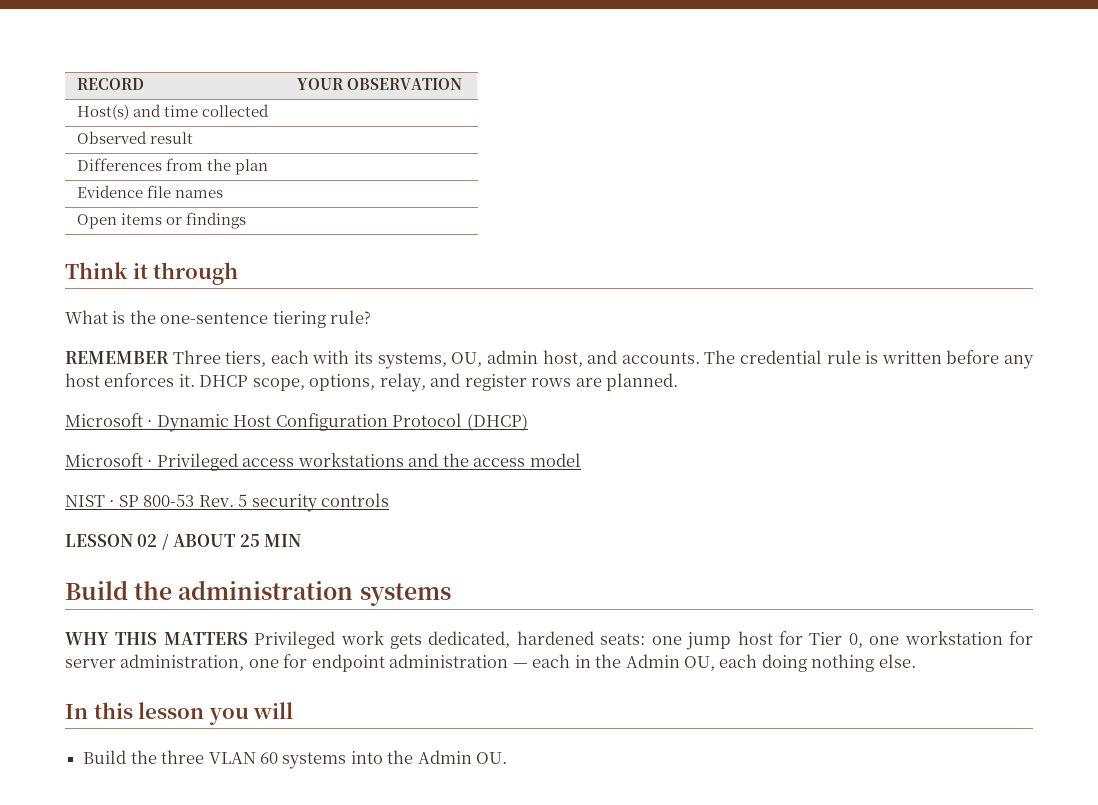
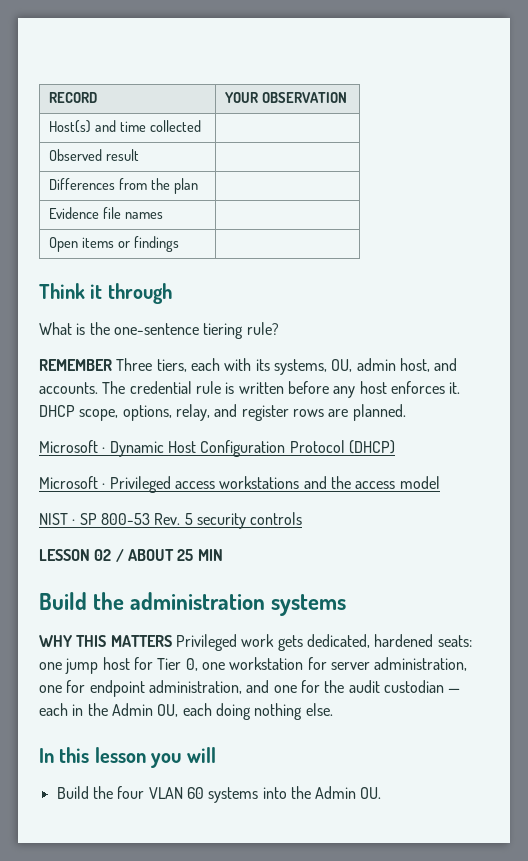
- WHY THIS MATTERS Privileged work gets dedicated, hardened seats: one jump host for Tier 0, one workstation for server administration, one for endpoint administration — each in the Admin OU, each doing nothing else.
+ WHY THIS MATTERS Privileged work gets dedicated, hardened seats: one jump host for Tier 0, one workstation for server administration, one for endpoint administration, and one for the audit custodian — each in the Admin OU, each doing nothing else.
- Build the three VLAN 60 systems into the Admin OU.
+ Build the four VLAN 60 systems into the Admin OU.

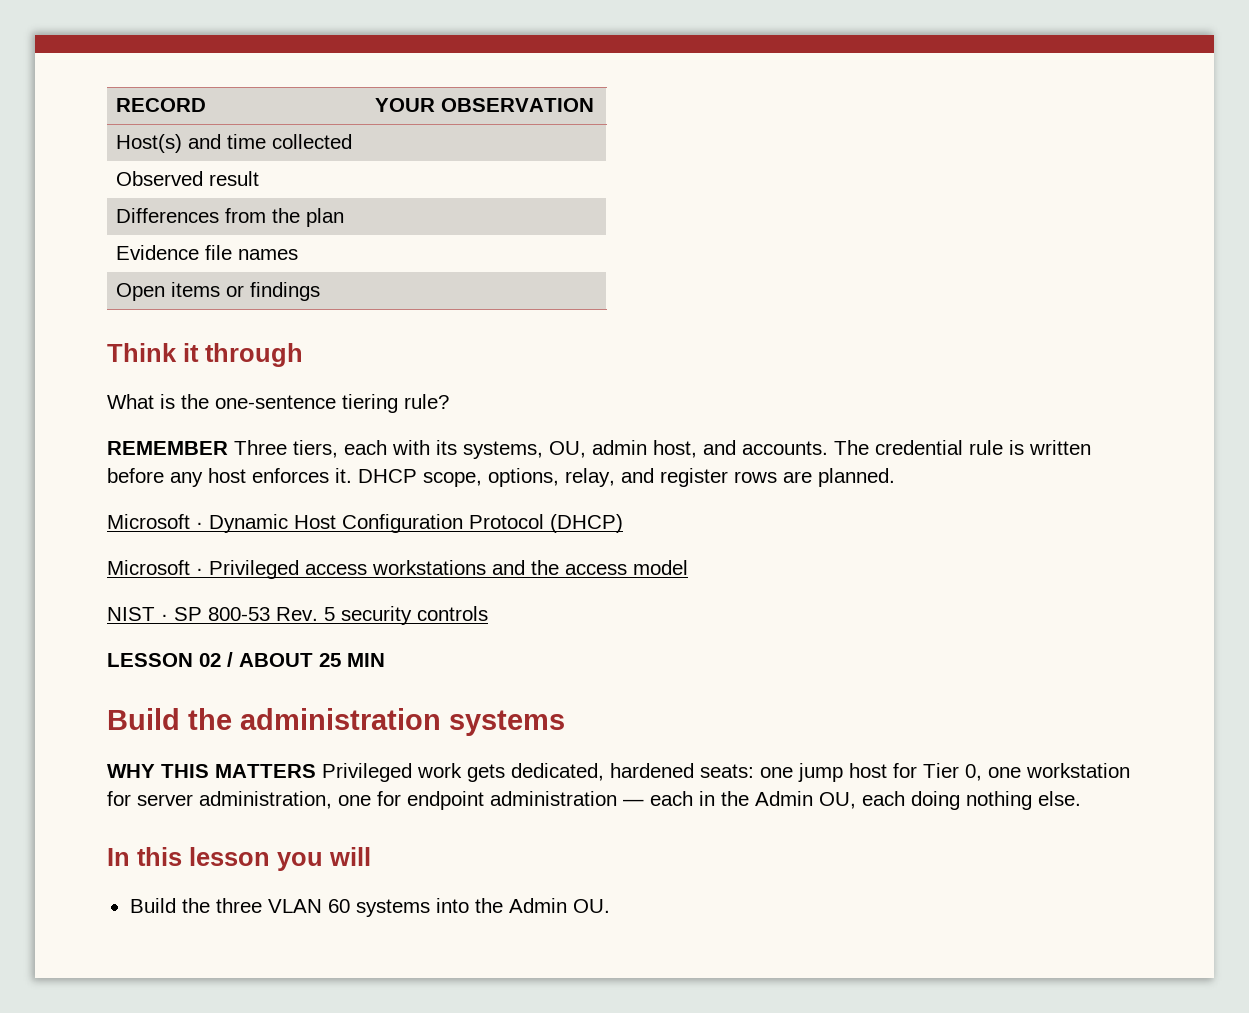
- WHY THIS MATTERS Privileged work gets dedicated, hardened seats: one jump host for Tier 0, one workstation for server administration, one for endpoint administration, and one for the audit custodian — each in the Admin OU, each doing nothing else.
+ WHY THIS MATTERS Privileged work gets dedicated, hardened seats: one jump host for Tier 0, one workstation for server administration, one for endpoint administration — each in the Admin OU, each doing nothing else.
- Build the four VLAN 60 systems into the Admin OU.
+ Build the three VLAN 60 systems into the Admin OU.

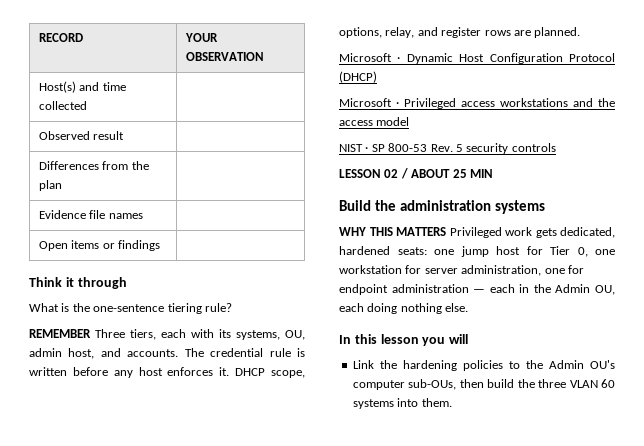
- Build the three VLAN 60 systems into the Admin OU.
+ Link the hardening policies to the Admin OU's computer sub-OUs, then build the three VLAN 60 systems into them.

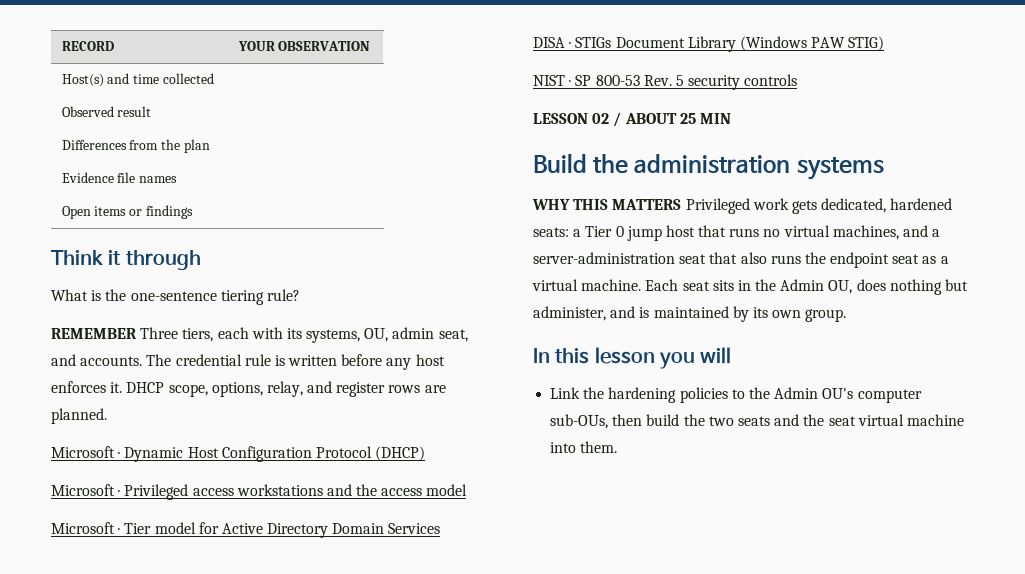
- REMEMBER Three tiers, each with its systems, OU, admin host, and accounts.
+ REMEMBER Three tiers, each with its systems, OU, admin seat, and accounts.
+ Microsoft · Tier model for Active Directory Domain Services
+ DISA · STIGs Document Library (Windows PAW STIG)
- WHY THIS MATTERS Privileged work gets dedicated, hardened seats: one jump host for Tier 0, one workstation for server administration, one for endpoint administration — each in the Admin OU, each doing nothing else.
+ WHY THIS MATTERS Privileged work gets dedicated, hardened seats: a Tier 0 jump host that runs no virtual machines, and a server-administration seat that also runs the endpoint seat as a virtual machine. Each seat sits in the Admin OU, does nothing but administer, and is maintained by its own group.
- Link the hardening policies to the Admin OU's computer sub-OUs, then build the three VLAN 60 systems into them.
+ Link the hardening policies to the Admin OU's computer sub-OUs, then build the two seats and the seat virtual machine into them.

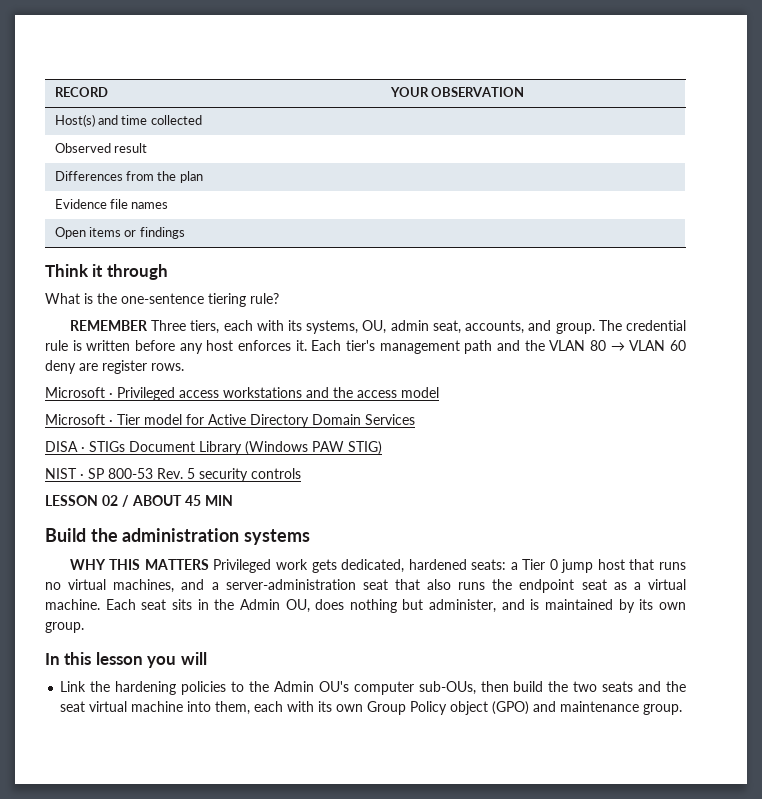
- REMEMBER Three tiers, each with its systems, OU, admin seat, and accounts.
+ REMEMBER Three tiers, each with its systems, OU, admin seat, accounts, and group.
- DHCP scope, options, relay, and register rows are planned.
- Microsoft · Dynamic Host Configuration Protocol (DHCP)
+ Each tier's management path and the VLAN 80 → VLAN 60 deny are register rows.
- LESSON 02 / ABOUT 25 MIN
+ LESSON 02 / ABOUT 45 MIN
- Link the hardening policies to the Admin OU's computer sub-OUs, then build the two seats and the seat virtual machine into them.
+ Link the hardening policies to the Admin OU's computer sub-OUs, then build the two seats and the seat virtual machine into them, each with its own Group Policy object (GPO) and maintenance group.

